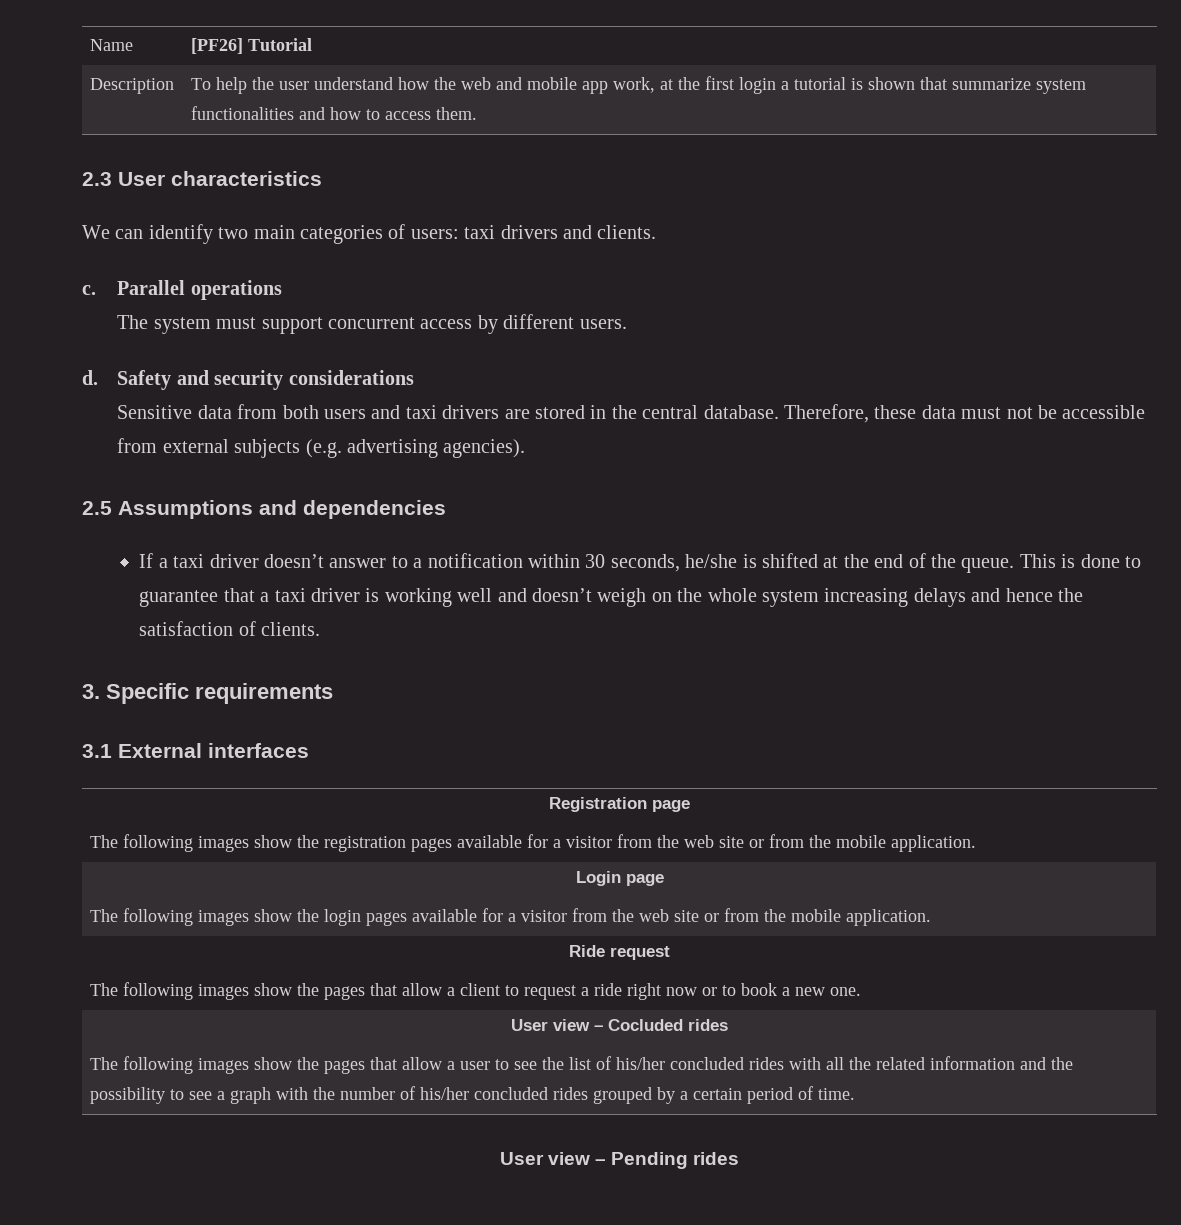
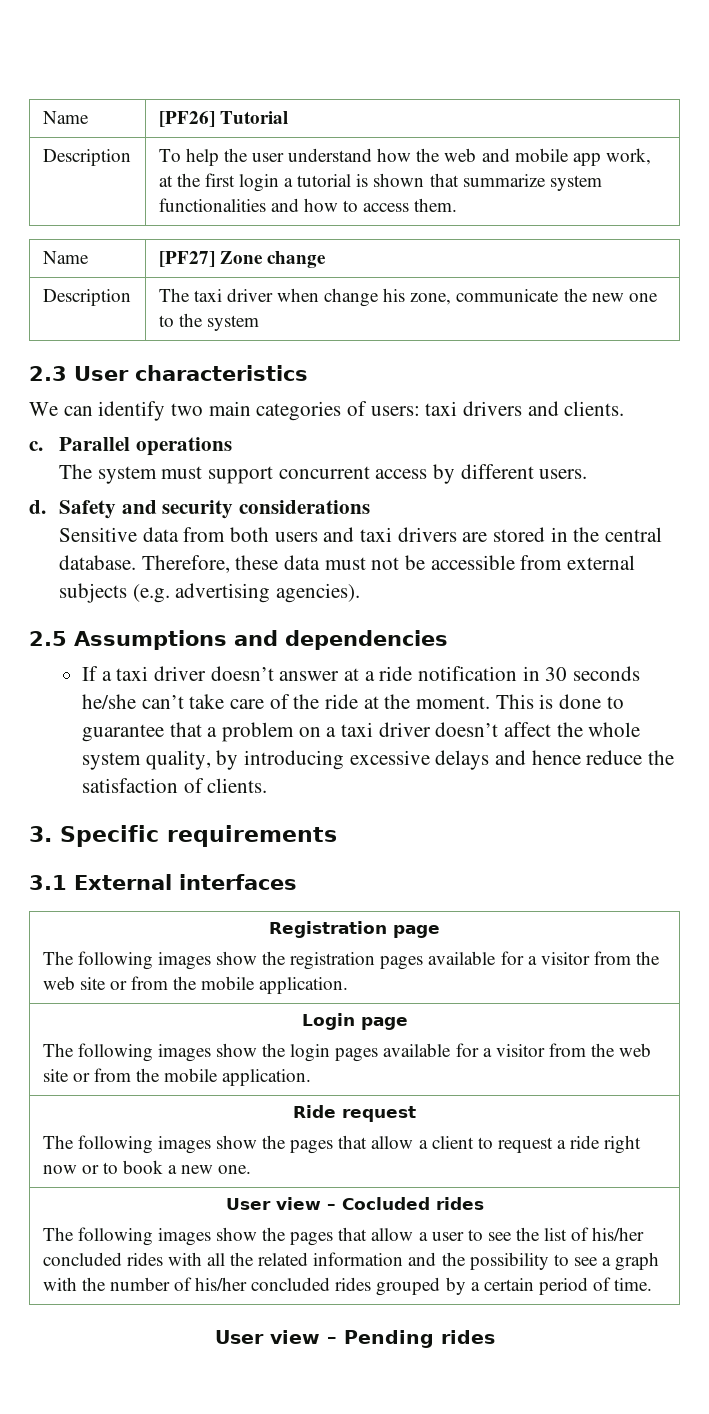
+ Name | [PF27] Zone change
+ Description | The taxi driver when change his zone, communicate the new one to the system
- If a taxi driver doesn’t answer to a notification within 30 seconds, he/she is shifted at the end of the queue.
+ If a taxi driver doesn’t answer at a ride notification in 30 seconds he/she can’t take care of the ride at the moment.
- This is done to guarantee that a taxi driver is working well and doesn’t weigh on the whole system increasing delays and hence the satisfaction of clients.
+ This is done to guarantee that a problem on a taxi driver doesn’t affect the whole system quality, by introducing excessive delays and hence reduce the satisfaction of clients.

